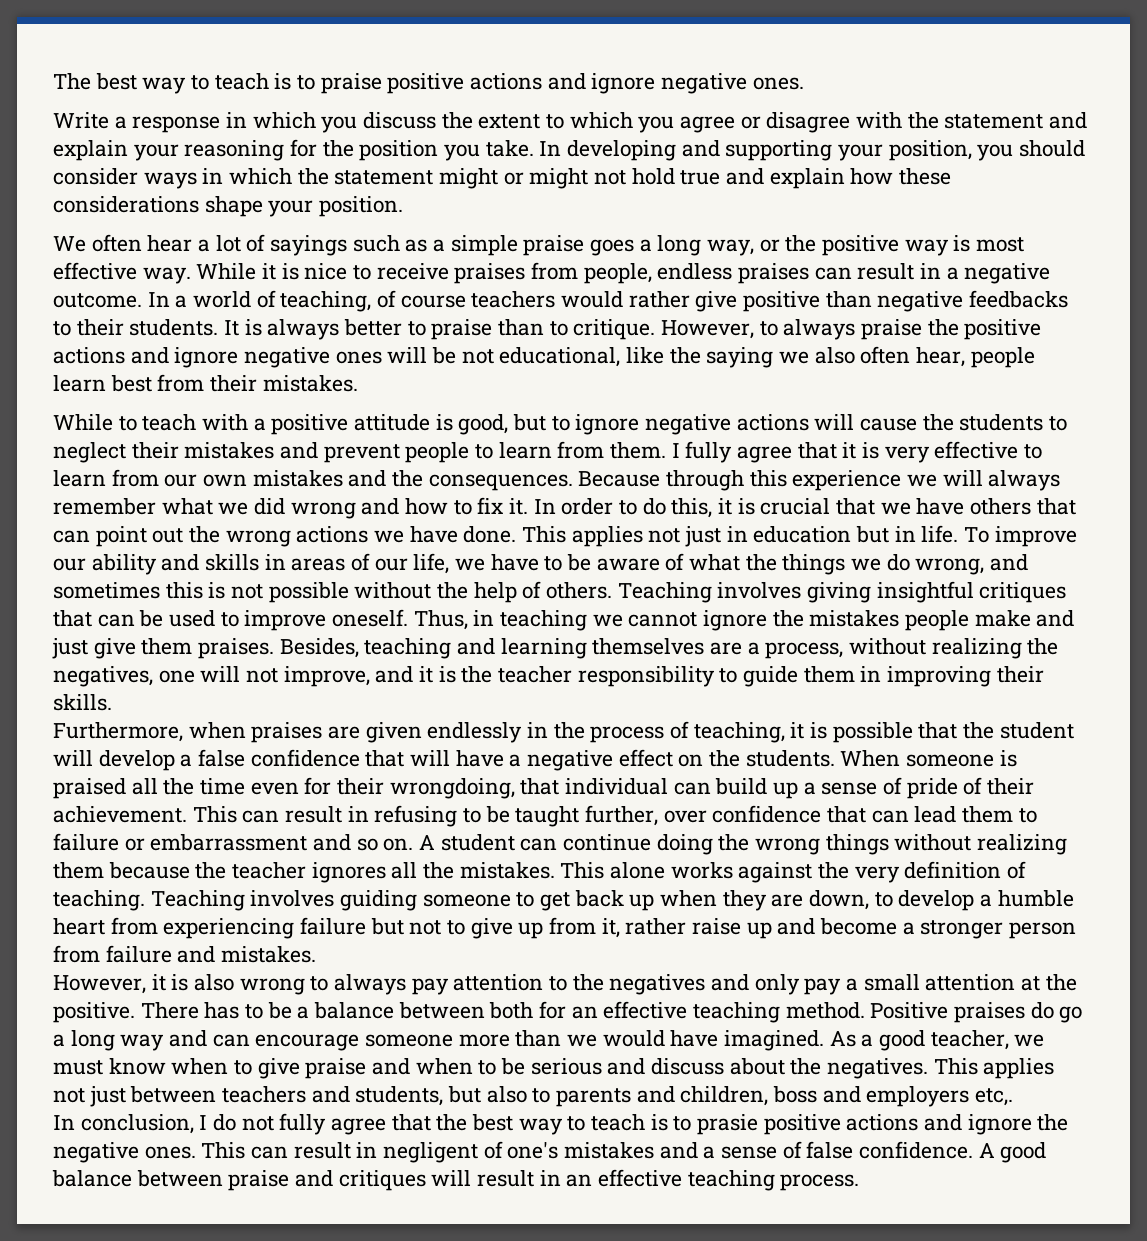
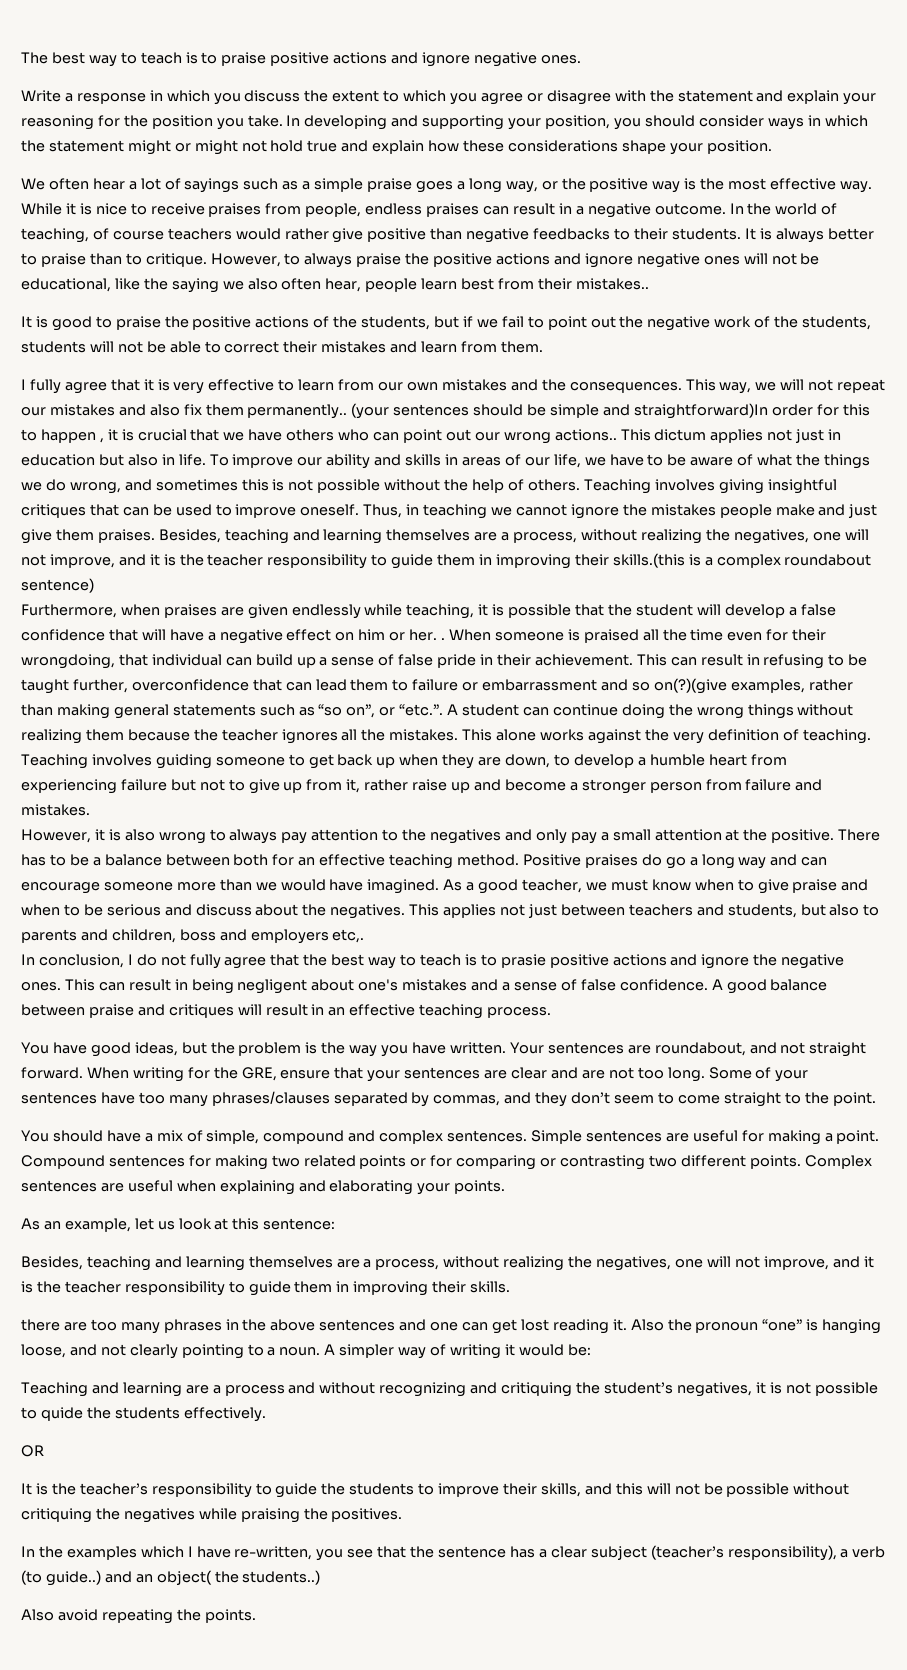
- We often hear a lot of sayings such as a simple praise goes a long way, or the positive way is most effective way.
+ We often hear a lot of sayings such as a simple praise goes a long way, or the positive way is the most effective way.
- In a world of teaching, of course teachers would rather give positive than negative feedbacks to their students.
+ In the world of teaching, of course teachers would rather give positive than negative feedbacks to their students.
- However, to always praise the positive actions and ignore negative ones will be not educational, like the saying we also often hear, people learn best from their mistakes.
- While to teach with a positive attitude is good, but to ignore negative actions will cause the students to neglect their mistakes and prevent people to learn from them. I fully agree that it is very effective to learn from our own mistakes and the consequences.
+ However, to always praise the positive actions and ignore negative ones will not be educational, like the saying we also often hear, people learn best from their mistakes..
+ It is good to praise the positive actions of the students, but if we fail to point out the negative work of the students, students will not be able to correct their mistakes and learn from them.
+ I fully agree that it is very effective to learn from our own mistakes and the consequences.
- Because through this experience we will always remember what we did wrong and how to fix it. In order to do this, it is crucial that we have others that can point out the wrong actions we have done. This applies not just in education but in life.
+ This way, we will not repeat our mistakes and also fix them permanently.. (your sentences should be simple and straightforward)In order for this to happen , it is crucial that we have others who can point out our wrong actions.. This dictum applies not just in education but also in life.
- Besides, teaching and learning themselves are a process, without realizing the negatives, one will not improve, and it is the teacher responsibility to guide them in improving their skills.
+ Besides, teaching and learning themselves are a process, without realizing the negatives, one will not improve, and it is the teacher responsibility to guide them in improving their skills.(this is a complex roundabout sentence)
- Furthermore, when praises are given endlessly in the process of teaching, it is possible that the student will develop a false confidence that will have a negative effect on the students.
+ Furthermore, when praises are given endlessly while teaching, it is possible that the student will develop a false confidence that will have a negative effect on him or her. .
- When someone is praised all the time even for their wrongdoing, that individual can build up a sense of pride of their achievement.
+ When someone is praised all the time even for their wrongdoing, that individual can build up a sense of false pride in their achievement.
- This can result in refusing to be taught further, over confidence that can lead them to failure or embarrassment and so on. A student can continue doing the wrong things without realizing them because the teacher ignores all the mistakes.
+ This can result in refusing to be taught further, overconfidence that can lead them to failure or embarrassment and so on(?)(give examples, rather than making general statements such as “so on”, or “etc.”. A student can continue doing the wrong things without realizing them because the teacher ignores all the mistakes.
- This can result in negligent of one's mistakes and a sense of false confidence.
+ This can result in being negligent about one's mistakes and a sense of false confidence.
+ You have good ideas, but the problem is the way you have written. Your sentences are roundabout, and not straight forward. When writing for the GRE, ensure that your sentences are clear and are not too long. Some of your sentences have too many phrases/clauses separated by commas, and they don’t seem to come straight to the point.
+ You should have a mix of simple, compound and complex sentences. Simple sentences are useful for making a point. Compound sentences for making two related points or for comparing or contrasting two different points. Complex sentences are useful when explaining and elaborating your points.
+ As an example, let us look at this sentence:
+ Besides, teaching and learning themselves are a process, without realizing the negatives, one will not improve, and it is the teacher responsibility to guide them in improving their skills.
+ there are too many phrases in the above sentences and one can get lost reading it. Also the pronoun “one” is hanging loose, and not clearly pointing to a noun. A simpler way of writing it would be:
+ Teaching and learning are a process and without recognizing and critiquing the student’s negatives, it is not possible to quide the students effectively.
+ OR
+ It is the teacher’s responsibility to guide the students to improve their skills, and this will not be possible without critiquing the negatives while praising the positives.
+ In the examples which I have re-written, you see that the sentence has a clear subject (teacher’s responsibility), a verb (to guide..) and an object( the students..)
+ Also avoid repeating the points.

